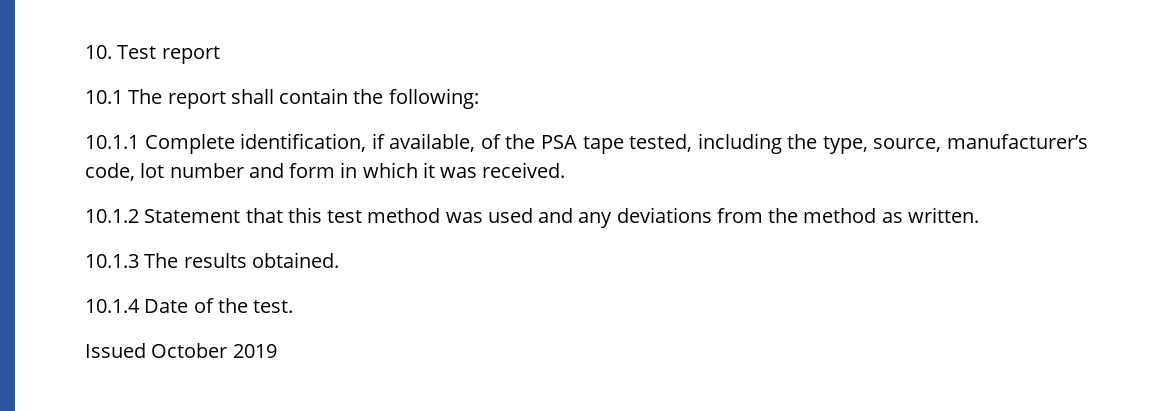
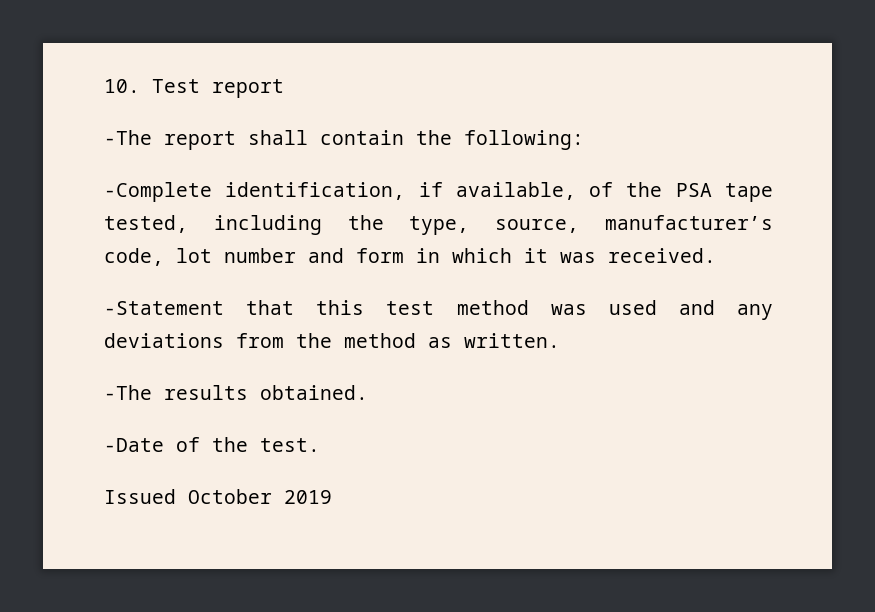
- 10.1 The report shall contain the following:
+ -The report shall contain the following:
- 10.1.1 Complete identification, if available, of the PSA tape tested, including the type, source, manufacturer’s code, lot number and form in which it was received.
+ -Complete identification, if available, of the PSA tape tested, including the type, source, manufacturer’s code, lot number and form in which it was received.
- 10.1.2 Statement that this test method was used and any deviations from the method as written.
+ -Statement that this test method was used and any deviations from the method as written.
- 10.1.3 The results obtained.
+ -The results obtained.
- 10.1.4 Date of the test.
+ -Date of the test.

